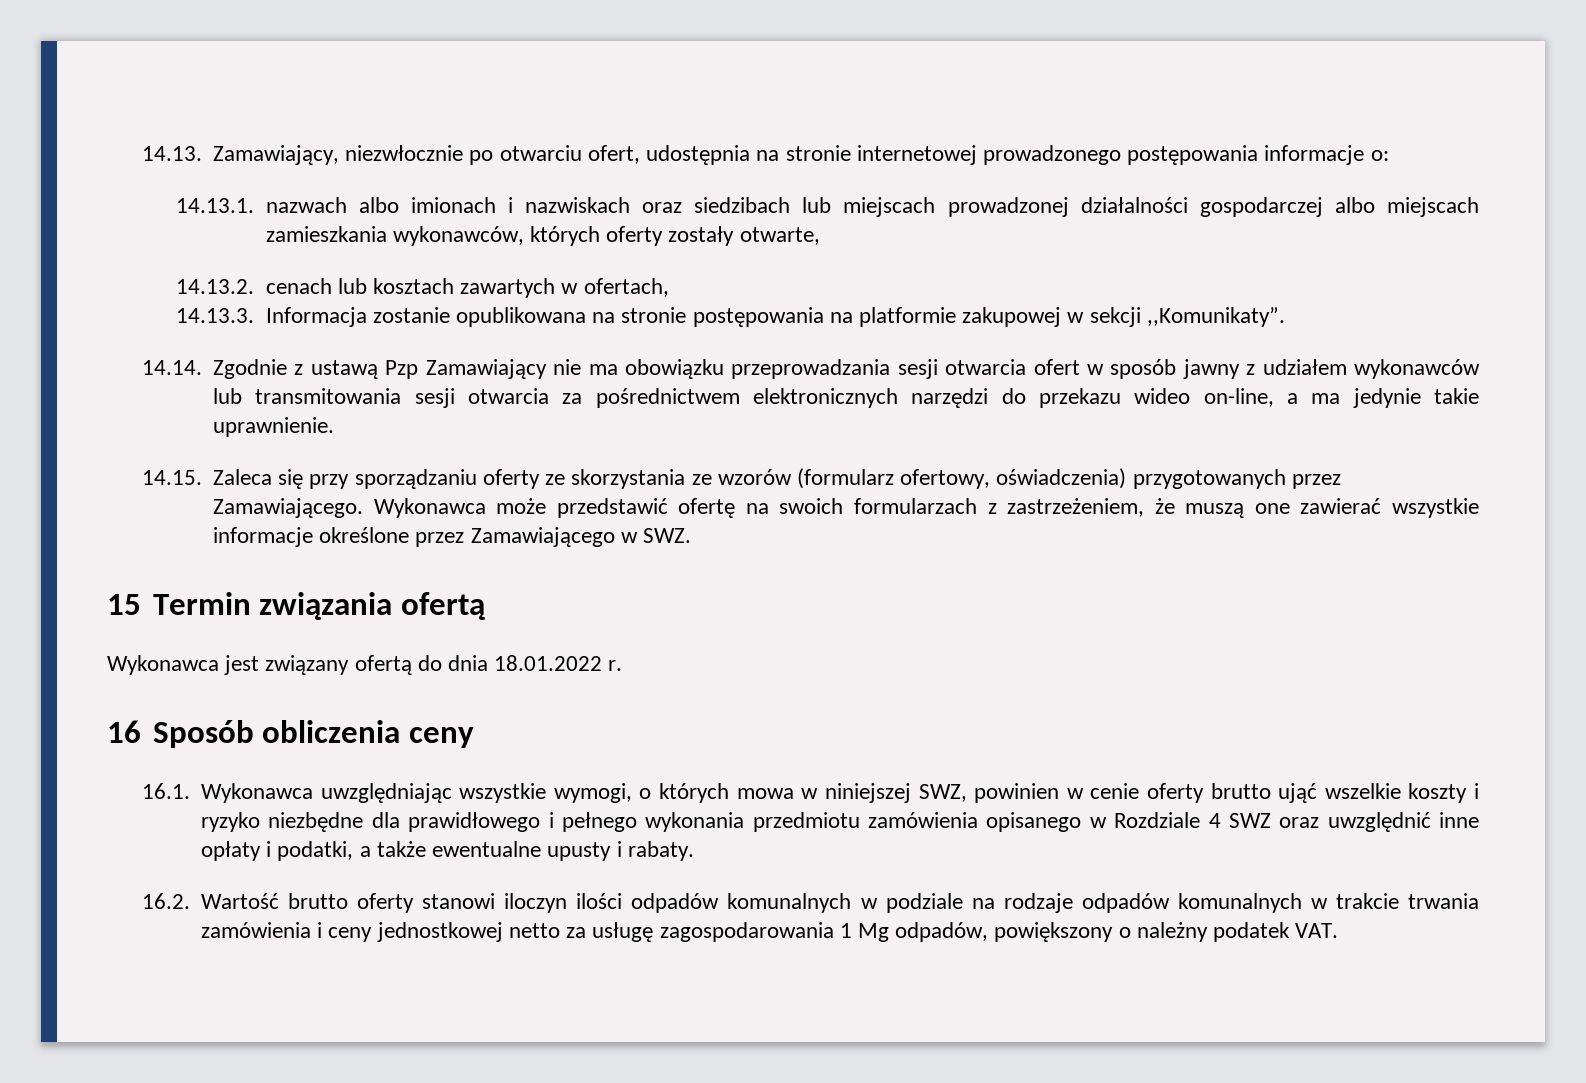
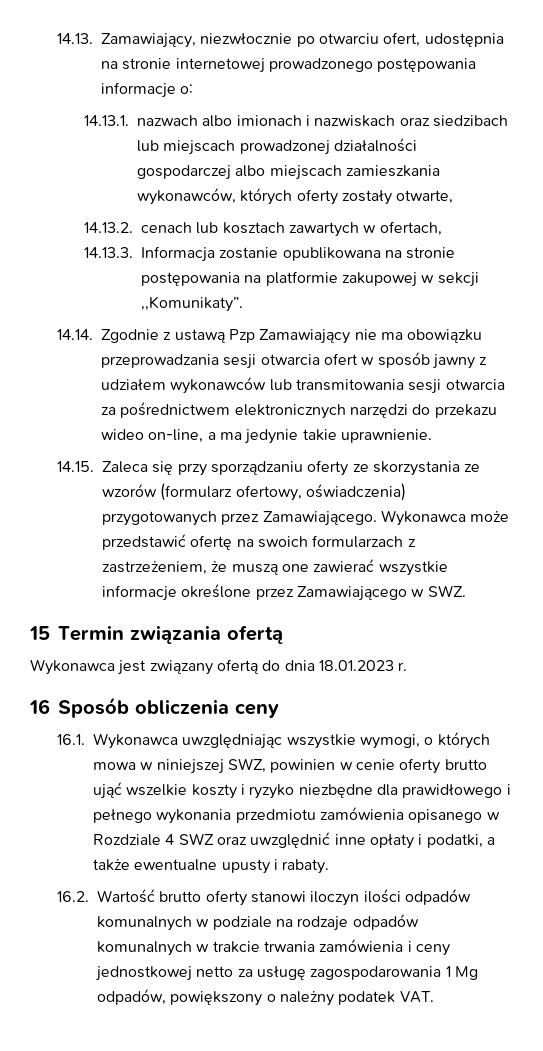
- Wykonawca jest związany ofertą do dnia 18.01.2022 r.
+ Wykonawca jest związany ofertą do dnia 18.01.2023 r.

